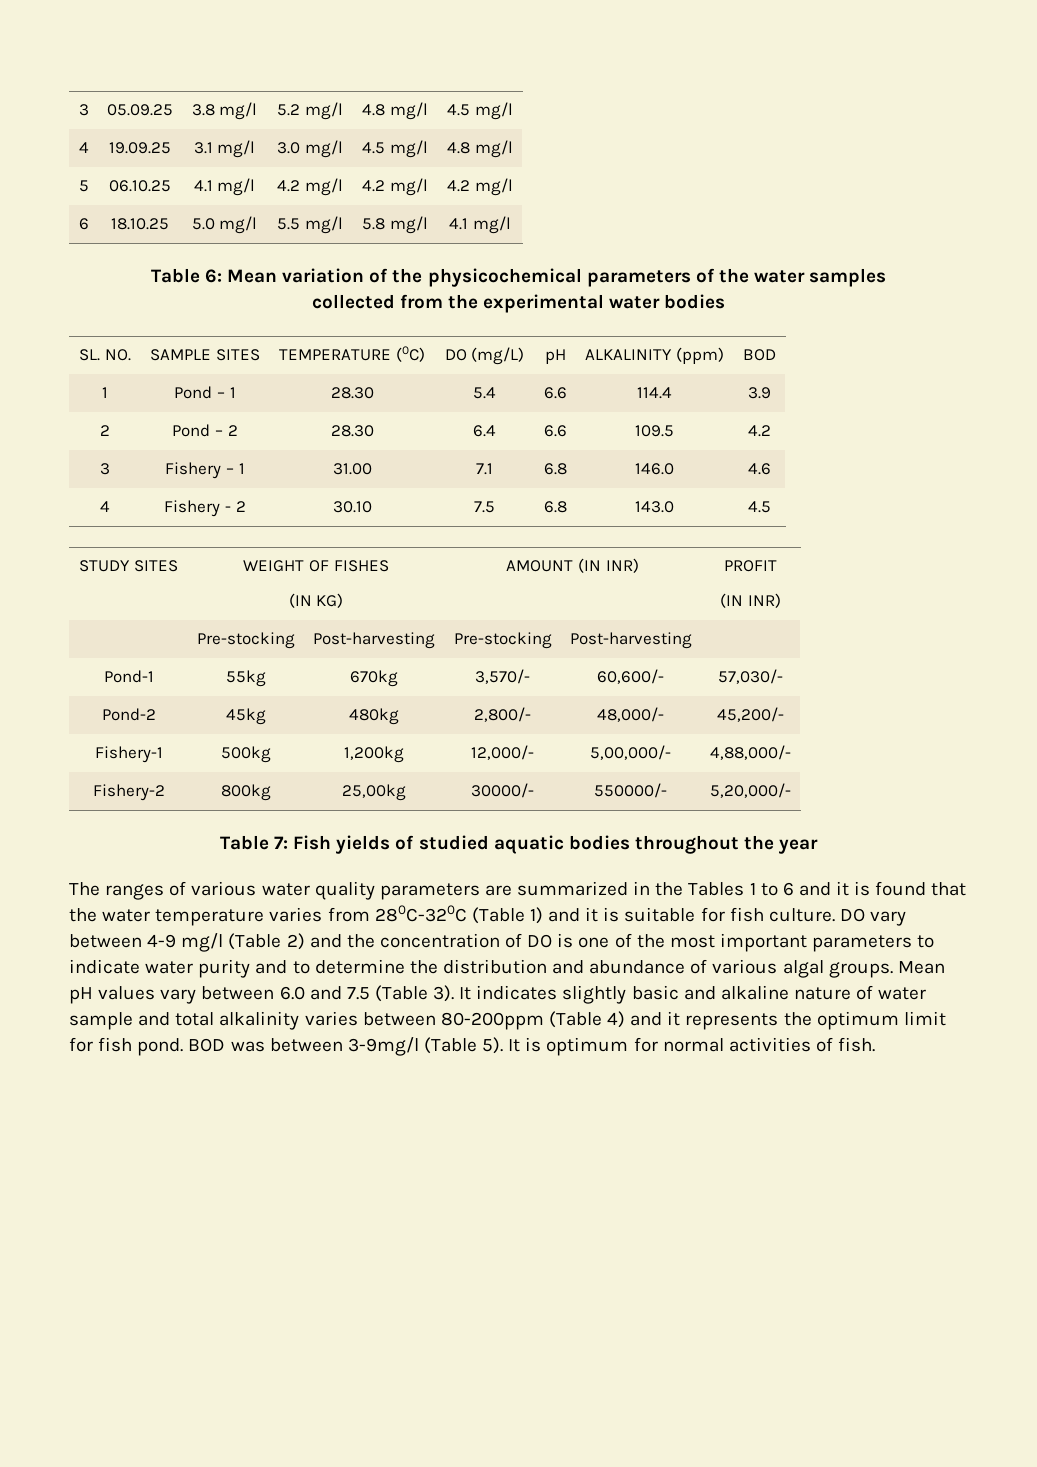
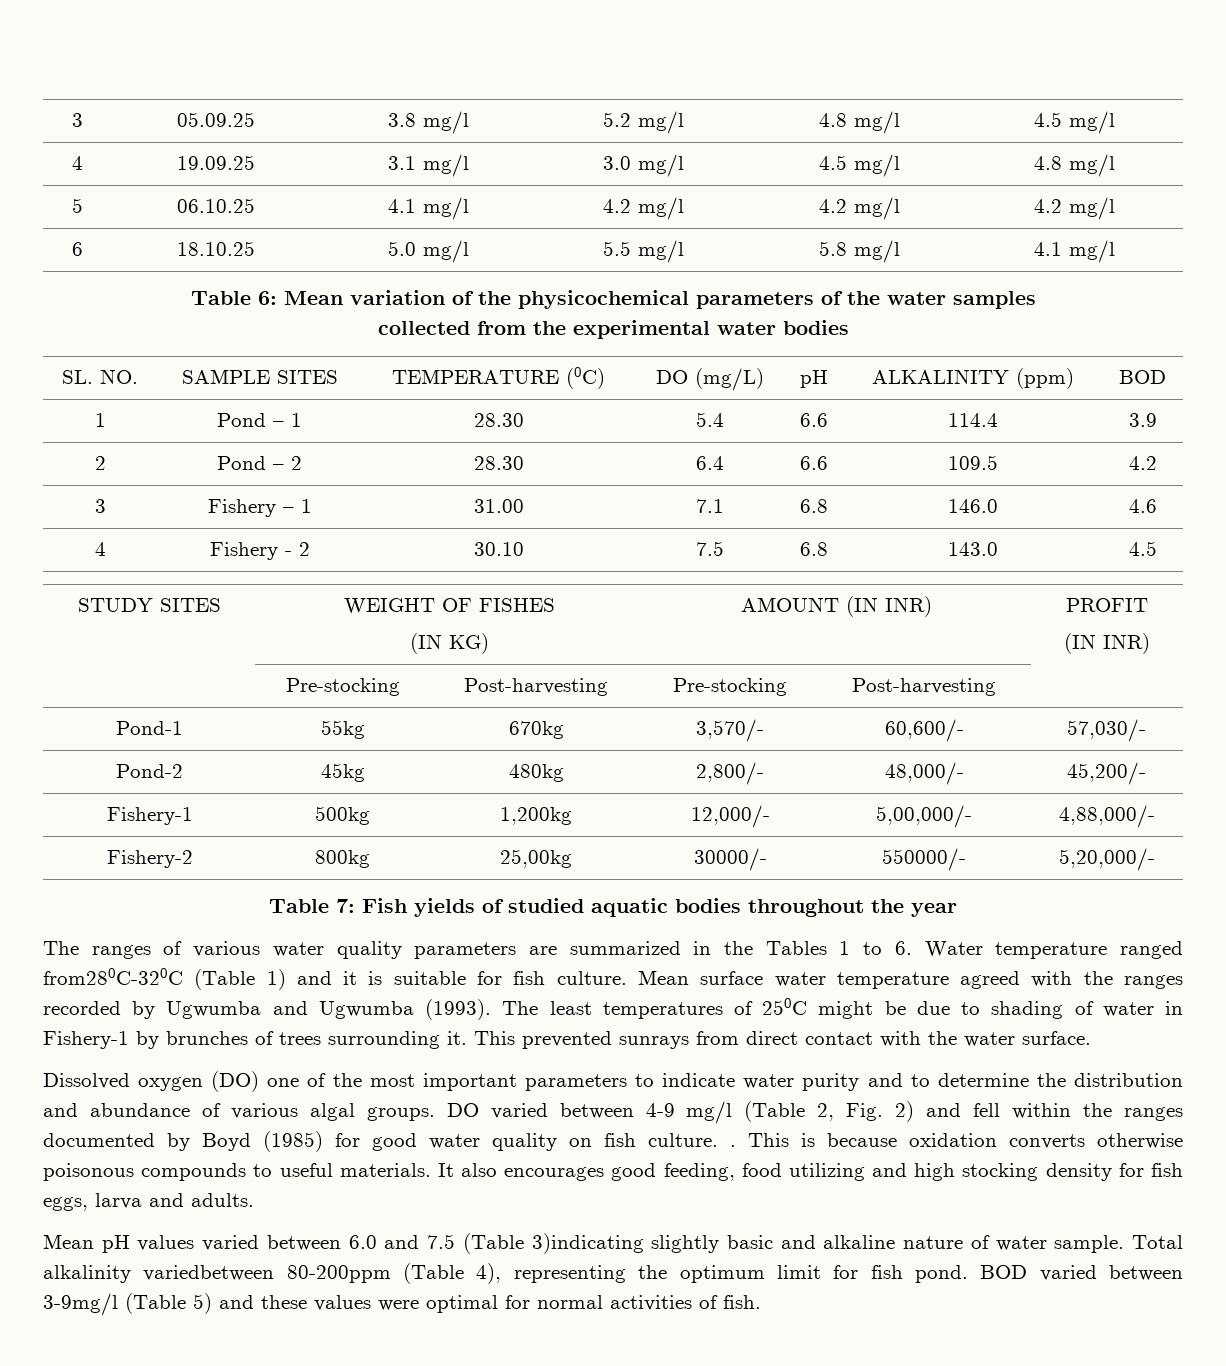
- The ranges of various water quality parameters are summarized in the Tables 1 to 6 and it is found that the water temperature varies from 280C-320C (Table 1) and it is suitable for fish culture.
+ The ranges of various water quality parameters are summarized in the Tables 1 to 6. Water temperature ranged from280C-320C (Table 1) and it is suitable for fish culture.
- DO vary between 4-9 mg/l (Table 2) and the concentration of DO is one of the most important parameters to indicate water purity and to determine the distribution and abundance of various algal groups. Mean pH values vary between 6.0 and 7.5 (Table 3). It indicates slightly basic and alkaline nature of water sample and total alkalinity varies between 80-200ppm (Table 4) and it represents the optimum limit for fish pond.
+ Mean surface water temperature agreed with the ranges recorded by Ugwumba and Ugwumba (1993). The least temperatures of 250C might be due to shading of water in Fishery-1 by brunches of trees surrounding it. This prevented sunrays from direct contact with the water surface.
+ Dissolved oxygen (DO) one of the most important parameters to indicate water purity and to determine the distribution and abundance of various algal groups. DO varied between 4-9 mg/l (Table 2, Fig. 2) and fell within the ranges documented by Boyd (1985) for good water quality on fish culture. . This is because oxidation converts otherwise poisonous compounds to useful materials. It also encourages good feeding, food utilizing and high stocking density for fish eggs, larva and adults.
+ Mean pH values varied between 6.0 and 7.5 (Table 3)indicating slightly basic and alkaline nature of water sample. Total alkalinity variedbetween 80-200ppm (Table 4), representing the optimum limit for fish pond.
- BOD was between 3-9mg/l (Table 5). It is optimum for normal activities of fish.
+ BOD varied between 3-9mg/l (Table 5) and these values were optimal for normal activities of fish.

